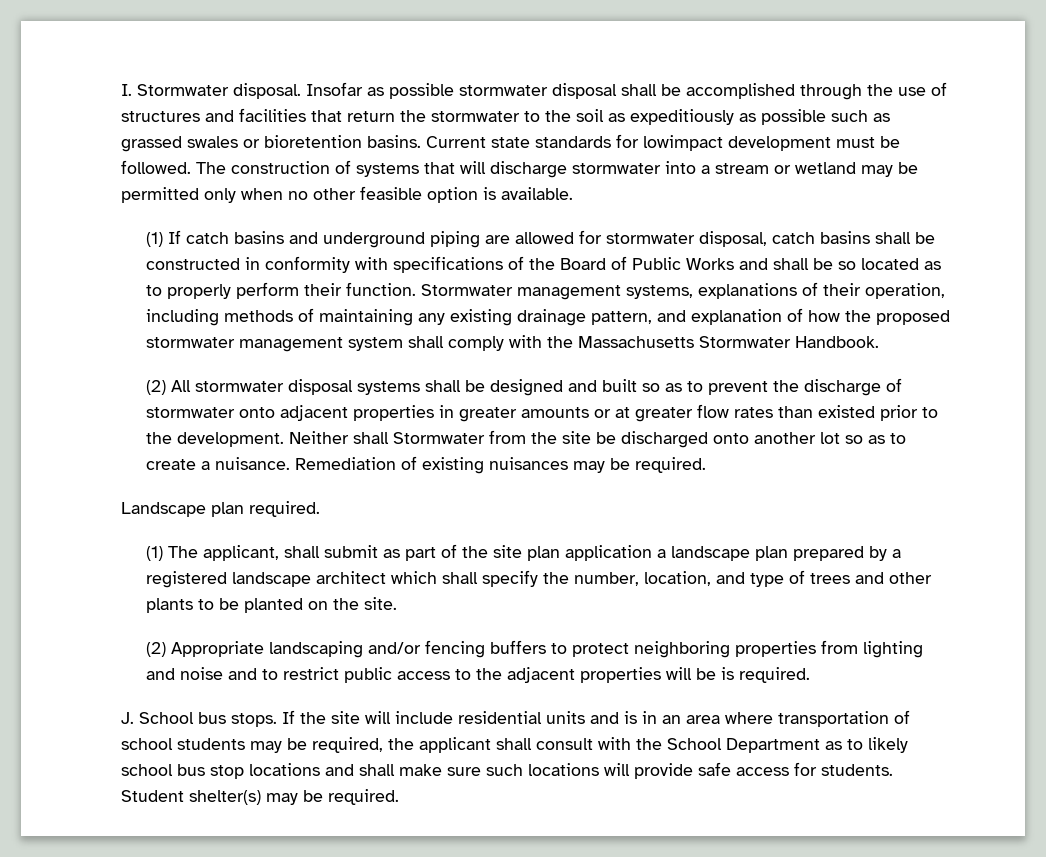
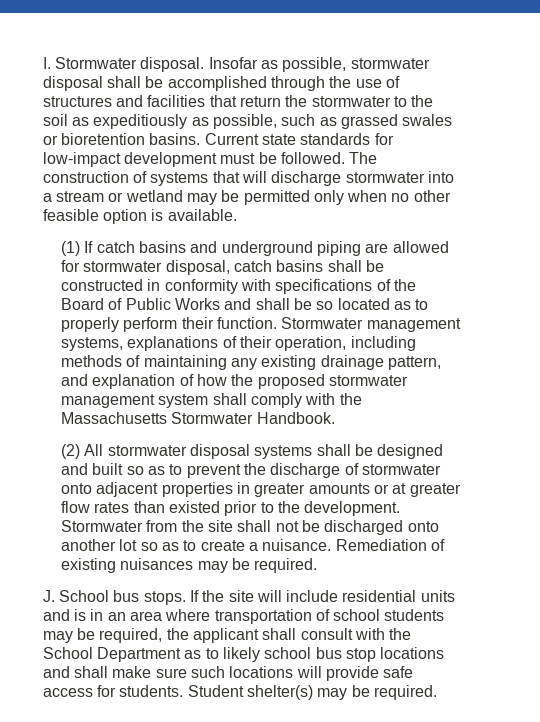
- Insofar as possible stormwater disposal shall be accomplished through the use of structures and facilities that return the stormwater to the soil as expeditiously as possible such as grassed swales or bioretention basins.
+ Insofar as possible, stormwater disposal shall be accomplished through the use of structures and facilities that return the stormwater to the soil as expeditiously as possible, such as grassed swales or bioretention basins.
- Current state standards for lowimpact development must be followed.
+ Current state standards for low-impact development must be followed.
- Neither shall Stormwater from the site be discharged onto another lot so as to create a nuisance.
+ Stormwater from the site shall not be discharged onto another lot so as to create a nuisance.
- Landscape plan required.
- (1) The applicant, shall submit as part of the site plan application a landscape plan prepared by a registered landscape architect which shall specify the number, location, and type of trees and other plants to be planted on the site.
- (2) Appropriate landscaping and/or fencing buffers to protect neighboring properties from lighting and noise and to restrict public access to the adjacent properties will be is required.

